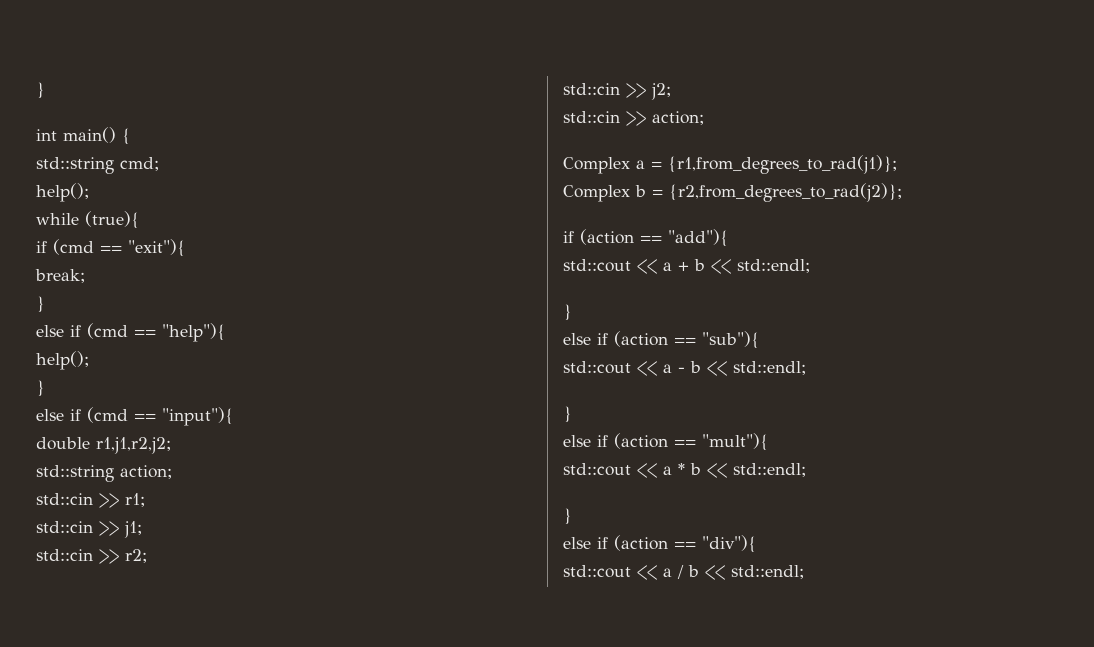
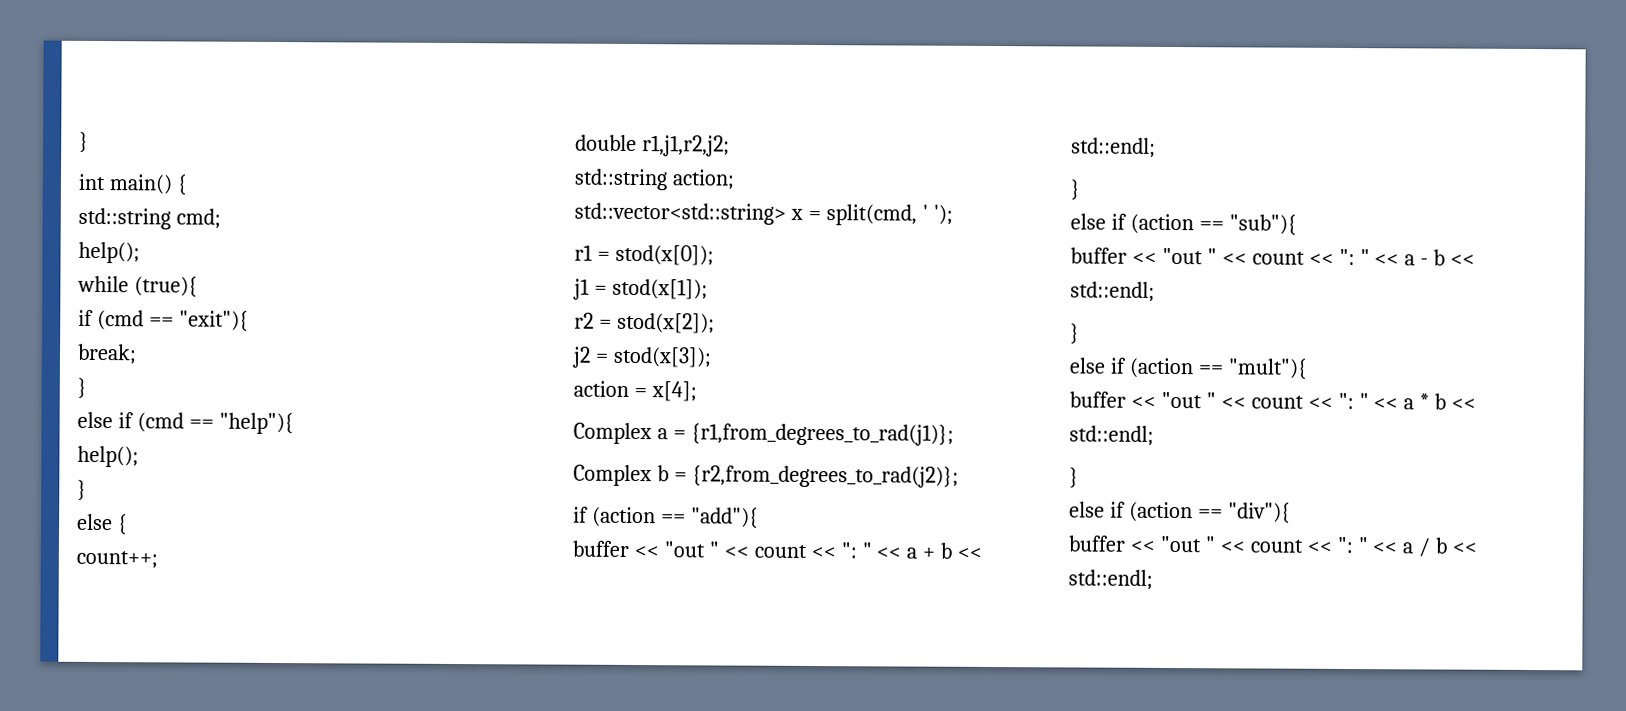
- else if (cmd == "input"){
+ else {
+ count++;
- std::cin >> r1;
- std::cin >> j1;
- std::cin >> r2;
- std::cin >> j2;
- std::cin >> action;
+ std::vector<std::string> x = split(cmd, ' ');
+ r1 = stod(x[0]);
+ j1 = stod(x[1]);
+ r2 = stod(x[2]);
+ j2 = stod(x[3]);
+ action = x[4];
- std::cout << a + b << std::endl;
+ buffer << "out " << count << ": " << a + b << std::endl;
- std::cout << a - b << std::endl;
+ buffer << "out " << count << ": " << a - b << std::endl;
- std::cout << a * b << std::endl;
+ buffer << "out " << count << ": " << a * b << std::endl;
- std::cout << a / b << std::endl;
+ buffer << "out " << count << ": " << a / b << std::endl;

